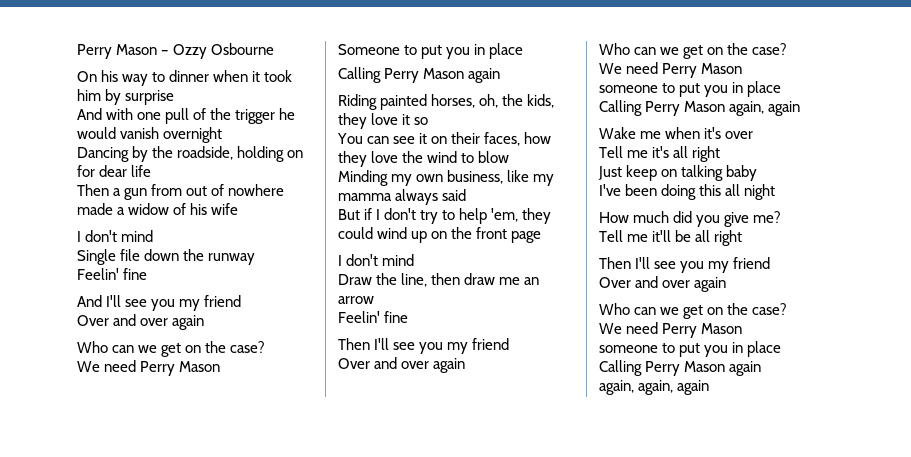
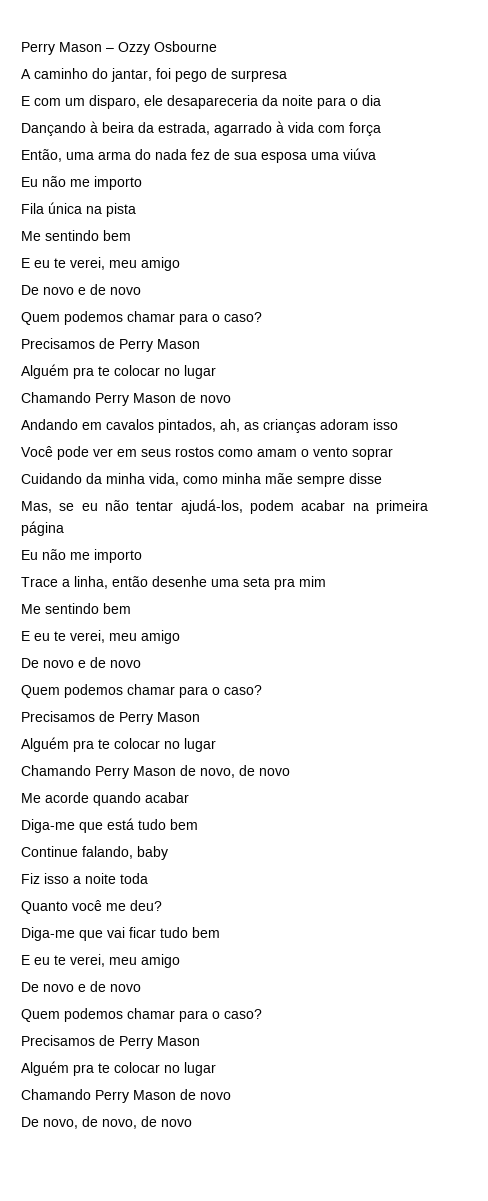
- On his way to dinner when it took him by surprise
- And with one pull of the trigger he would vanish overnight
- Dancing by the roadside, holding on for dear life
- Then a gun from out of nowhere made a widow of his wife
- I don't mind
- Single file down the runway
- Feelin' fine
- And I'll see you my friend
- Over and over again
- Who can we get on the case?
- We need Perry Mason
- Someone to put you in place
- Calling Perry Mason again
- Riding painted horses, oh, the kids, they love it so
- You can see it on their faces, how they love the wind to blow
- Minding my own business, like my mamma always said
- But if I don't try to help 'em, they could wind up on the front page
- I don't mind
- Draw the line, then draw me an arrow
- Feelin' fine
- Then I'll see you my friend
- Over and over again
- Who can we get on the case?
- We need Perry Mason
- someone to put you in place
- Calling Perry Mason again, again
- Wake me when it's over
- Tell me it's all right
- Just keep on talking baby
- I've been doing this all night
- How much did you give me?
- Tell me it'll be all right
- Then I'll see you my friend
- Over and over again
- Who can we get on the case?
- We need Perry Mason
- someone to put you in place
- Calling Perry Mason again
- again, again, again
+ A caminho do jantar, foi pego de surpresa
+ E com um disparo, ele desapareceria da noite para o dia
+ Dançando à beira da estrada, agarrado à vida com força
+ Então, uma arma do nada fez de sua esposa uma viúva
+ Eu não me importo
+ Fila única na pista
+ Me sentindo bem
+ E eu te verei, meu amigo
+ De novo e de novo
+ Quem podemos chamar para o caso?
+ Precisamos de Perry Mason
+ Alguém pra te colocar no lugar
+ Chamando Perry Mason de novo
+ Andando em cavalos pintados, ah, as crianças adoram isso
+ Você pode ver em seus rostos como amam o vento soprar
+ Cuidando da minha vida, como minha mãe sempre disse
+ Mas, se eu não tentar ajudá-los, podem acabar na primeira página
+ Eu não me importo
+ Trace a linha, então desenhe uma seta pra mim
+ Me sentindo bem
+ E eu te verei, meu amigo
+ De novo e de novo
+ Quem podemos chamar para o caso?
+ Precisamos de Perry Mason
+ Alguém pra te colocar no lugar
+ Chamando Perry Mason de novo, de novo
+ Me acorde quando acabar
+ Diga-me que está tudo bem
+ Continue falando, baby
+ Fiz isso a noite toda
+ Quanto você me deu?
+ Diga-me que vai ficar tudo bem
+ E eu te verei, meu amigo
+ De novo e de novo
+ Quem podemos chamar para o caso?
+ Precisamos de Perry Mason
+ Alguém pra te colocar no lugar
+ Chamando Perry Mason de novo
+ De novo, de novo, de novo

